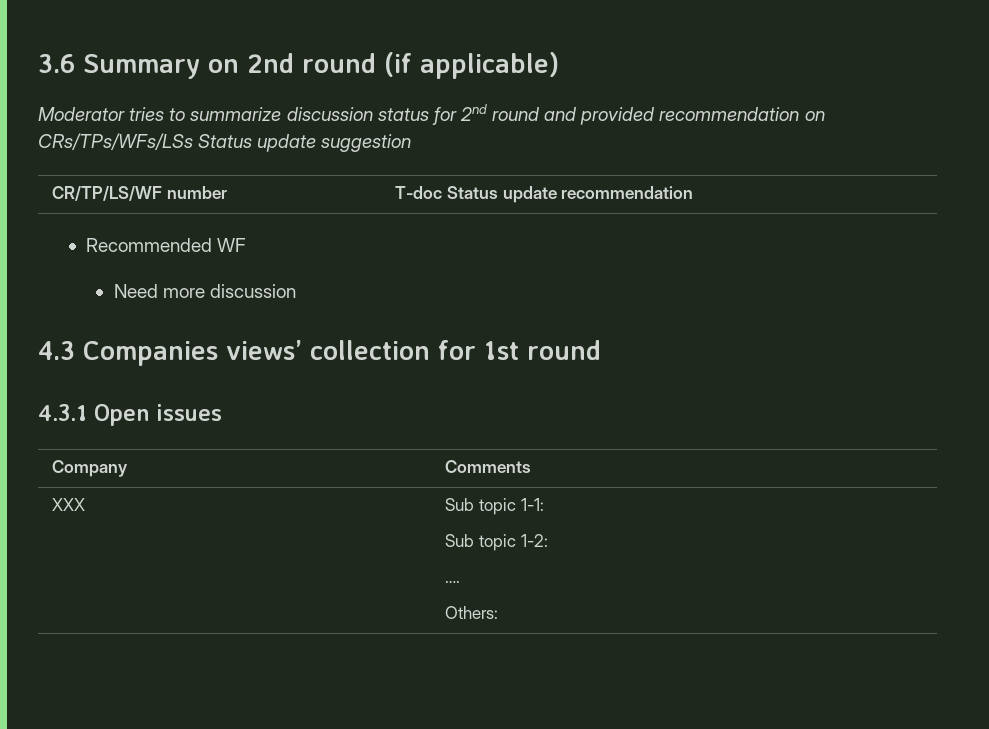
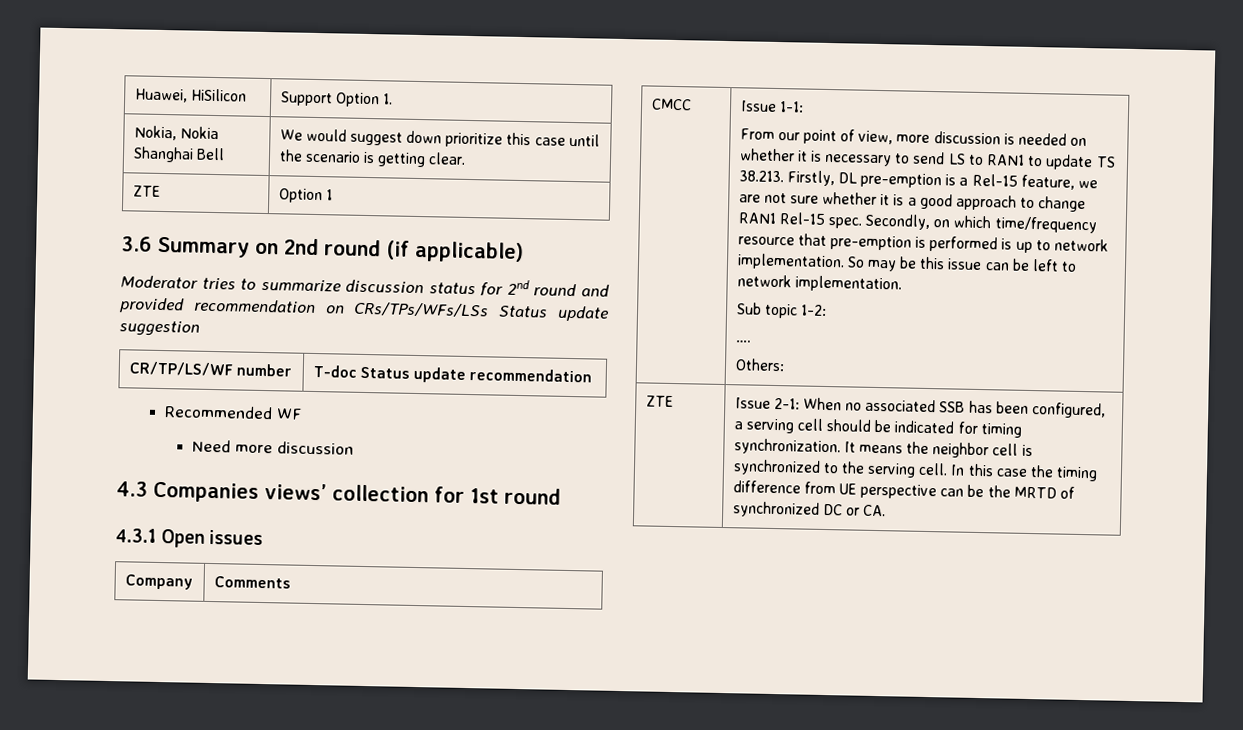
+ Huawei, HiSilicon | Support Option 1.
+ Nokia, Nokia Shanghai Bell | We would suggest down prioritize this case until the scenario is getting clear.
+ ZTE | Option 1
- XXX | Sub topic 1-1:
+ CMCC | Issue 1-1:
+ From our point of view, more discussion is needed on whether it is necessary to send LS to RAN1 to update TS 38.213. Firstly, DL pre-emption is a Rel-15 feature, we are not sure whether it is a good approach to change RAN1 Rel-15 spec. Secondly, on which time/frequency resource that pre-emption is performed is up to network implementation. So may be this issue can be left to network implementation.
+ ZTE | Issue 2-1: When no associated SSB has been configured, a serving cell should be indicated for timing synchronization. It means the neighbor cell is synchronized to the serving cell. In this case the timing difference from UE perspective can be the MRTD of synchronized DC or CA.

